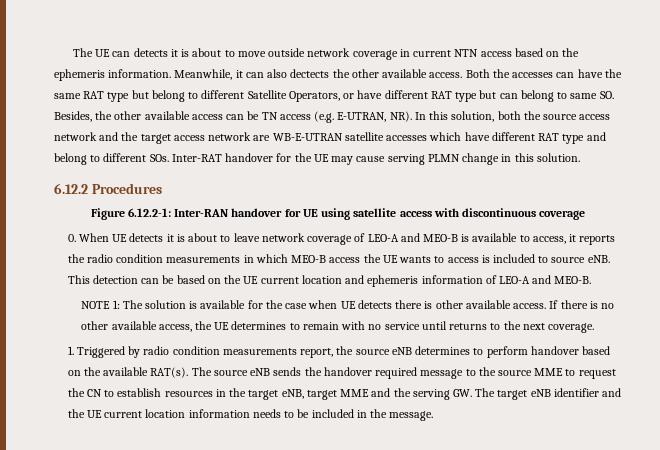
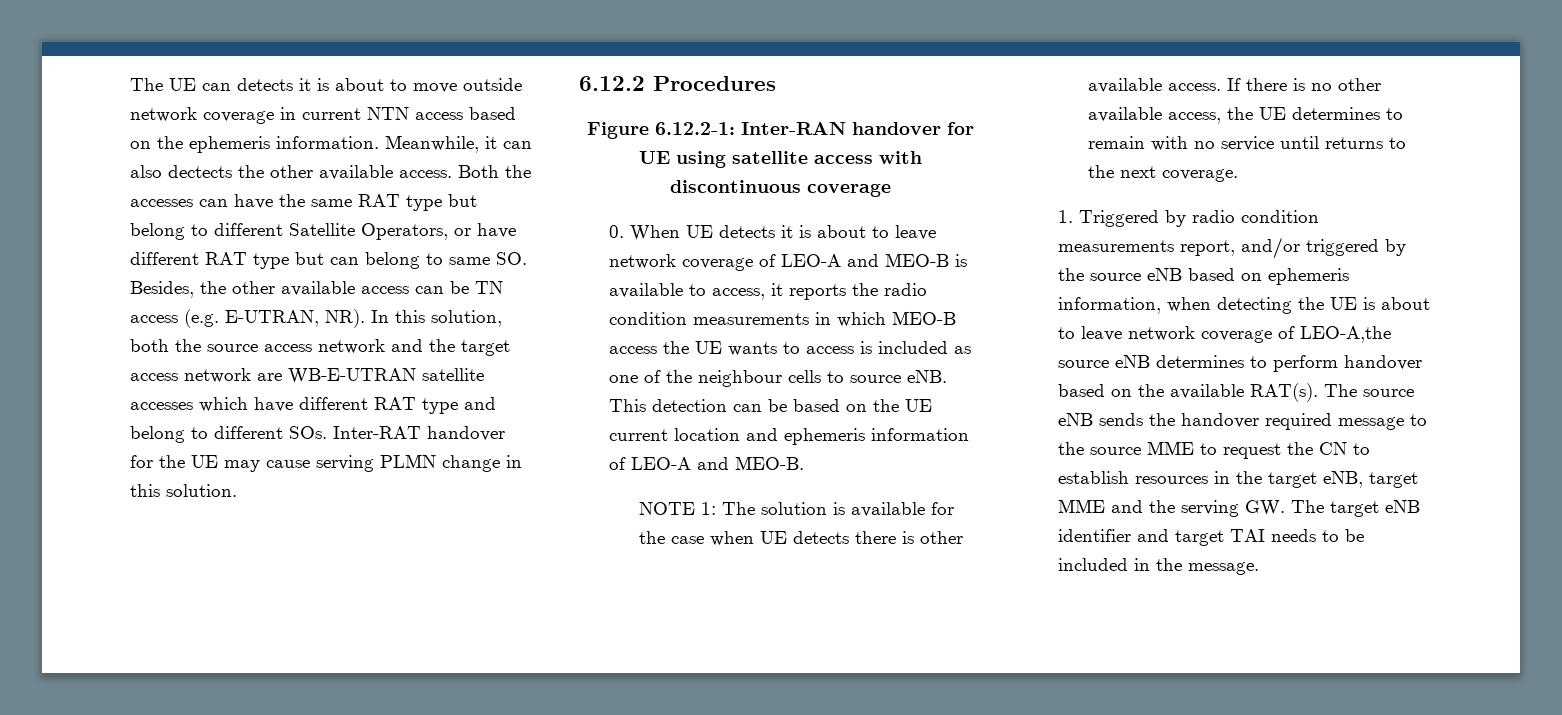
- 0. When UE detects it is about to leave network coverage of LEO-A and MEO-B is available to access, it reports the radio condition measurements in which MEO-B access the UE wants to access is included to source eNB.
+ 0. When UE detects it is about to leave network coverage of LEO-A and MEO-B is available to access, it reports the radio condition measurements in which MEO-B access the UE wants to access is included as one of the neighbour cells to source eNB.
- 1. Triggered by radio condition measurements report, the source eNB determines to perform handover based on the available RAT(s).
+ 1. Triggered by radio condition measurements report, and/or triggered by the source eNB based on ephemeris information, when detecting the UE is about to leave network coverage of LEO-A,the source eNB determines to perform handover based on the available RAT(s).
- The source eNB sends the handover required message to the source MME to request the CN to establish resources in the target eNB, target MME and the serving GW. The target eNB identifier and the UE current location information needs to be included in the message.
+ The source eNB sends the handover required message to the source MME to request the CN to establish resources in the target eNB, target MME and the serving GW. The target eNB identifier and target TAI needs to be included in the message.

